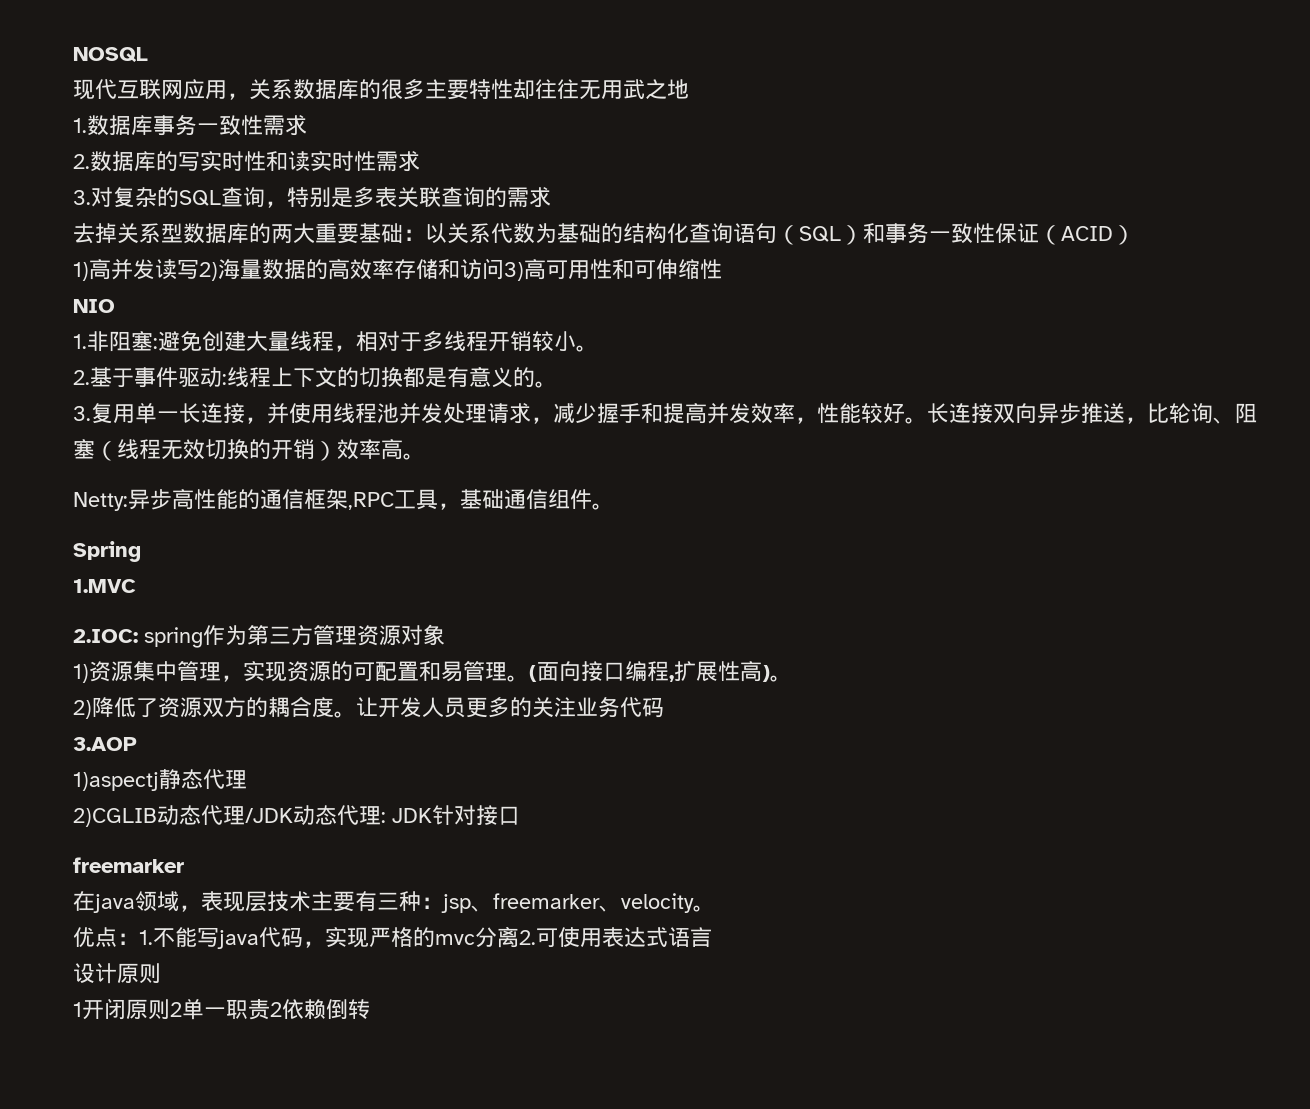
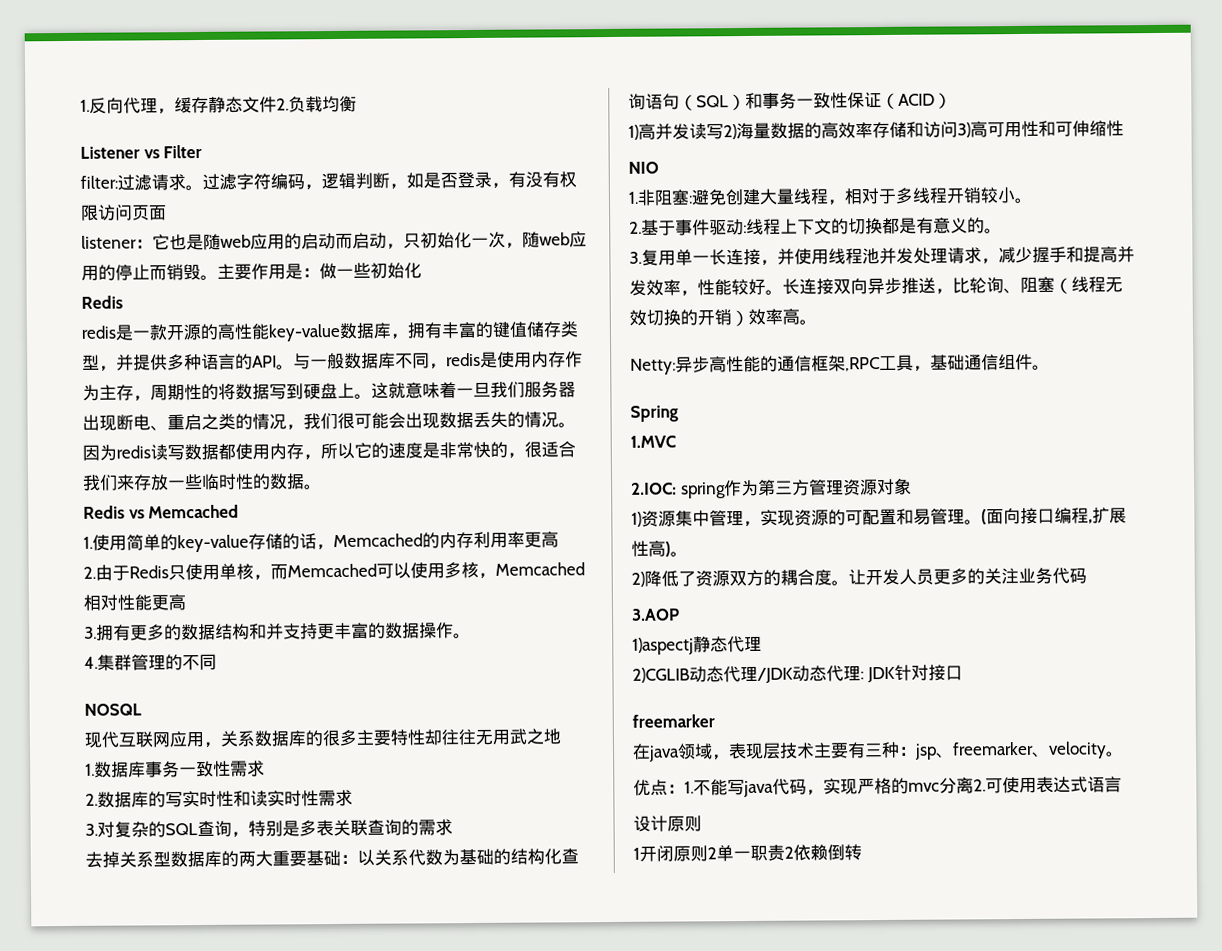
+ 1.反向代理，缓存静态文件2.负载均衡
+ Listener vs Filter
+ filter:过滤请求。过滤字符编码，逻辑判断，如是否登录，有没有权限访问页面
+ listener：它也是随web应用的启动而启动，只初始化一次，随web应用的停止而销毁。主要作用是：做一些初始化
+ Redis
+ redis是一款开源的高性能key-value数据库，拥有丰富的键值储存类型，并提供多种语言的API。与一般数据库不同，redis是使用内存作为主存，周期性的将数据写到硬盘上。这就意味着一旦我们服务器出现断电、重启之类的情况，我们很可能会出现数据丢失的情况。因为redis读写数据都使用内存，所以它的速度是非常快的，很适合我们来存放一些临时性的数据。
+ Redis vs Memcached
+ 1.使用简单的key-value存储的话，Memcached的内存利用率更高
+ 2.由于Redis只使用单核，而Memcached可以使用多核，Memcached相对性能更高
+ 3.拥有更多的数据结构和并支持更丰富的数据操作。
+ 4.集群管理的不同

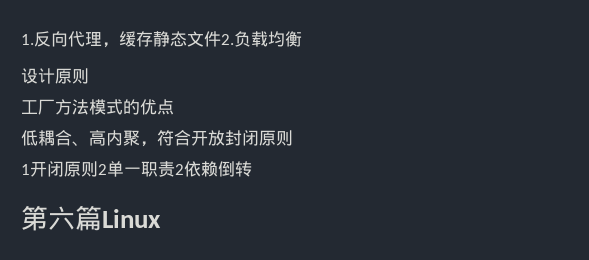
- Listener vs Filter
- filter:过滤请求。过滤字符编码，逻辑判断，如是否登录，有没有权限访问页面
- listener：它也是随web应用的启动而启动，只初始化一次，随web应用的停止而销毁。主要作用是：做一些初始化
- Redis
- redis是一款开源的高性能key-value数据库，拥有丰富的键值储存类型，并提供多种语言的API。与一般数据库不同，redis是使用内存作为主存，周期性的将数据写到硬盘上。这就意味着一旦我们服务器出现断电、重启之类的情况，我们很可能会出现数据丢失的情况。因为redis读写数据都使用内存，所以它的速度是非常快的，很适合我们来存放一些临时性的数据。
- Redis vs Memcached
- 1.使用简单的key-value存储的话，Memcached的内存利用率更高
- 2.由于Redis只使用单核，而Memcached可以使用多核，Memcached相对性能更高
- 3.拥有更多的数据结构和并支持更丰富的数据操作。
- 4.集群管理的不同
- NOSQL
- 现代互联网应用，关系数据库的很多主要特性却往往无用武之地
- 1.数据库事务一致性需求
- 2.数据库的写实时性和读实时性需求
- 3.对复杂的SQL查询，特别是多表关联查询的需求
- 去掉关系型数据库的两大重要基础：以关系代数为基础的结构化查询语句（SQL）和事务一致性保证（ACID）
- 1)高并发读写2)海量数据的高效率存储和访问3)高可用性和可伸缩性
- NIO
- 1.非阻塞:避免创建大量线程，相对于多线程开销较小。
- 2.基于事件驱动:线程上下文的切换都是有意义的。
- 3.复用单一长连接，并使用线程池并发处理请求，减少握手和提高并发效率，性能较好。长连接双向异步推送，比轮询、阻塞（线程无效切换的开销）效率高。
- Netty:异步高性能的通信框架,RPC工具，基础通信组件。
- Spring
- 1.MVC
- 2.IOC: spring作为第三方管理资源对象
- 1)资源集中管理，实现资源的可配置和易管理。(面向接口编程,扩展性高)。
- 2)降低了资源双方的耦合度。让开发人员更多的关注业务代码
- 3.AOP
- 1)aspectj静态代理
- 2)CGLIB动态代理/JDK动态代理: JDK针对接口
- freemarker
- 在java领域，表现层技术主要有三种：jsp、freemarker、velocity。
- 优点：1.不能写java代码，实现严格的mvc分离2.可使用表达式语言
  设计原则
+ 工厂方法模式的优点
+ 低耦合、高内聚，符合开放封闭原则
+ 第六篇Linux

